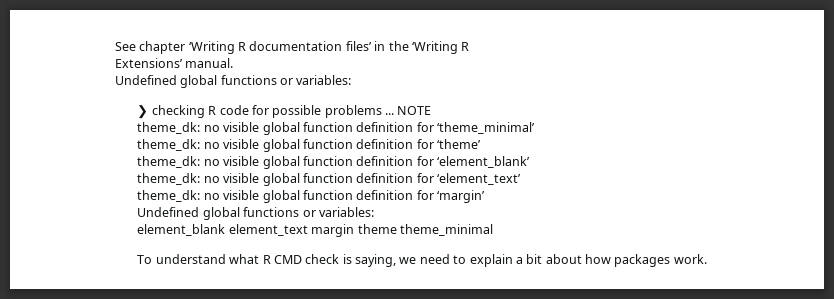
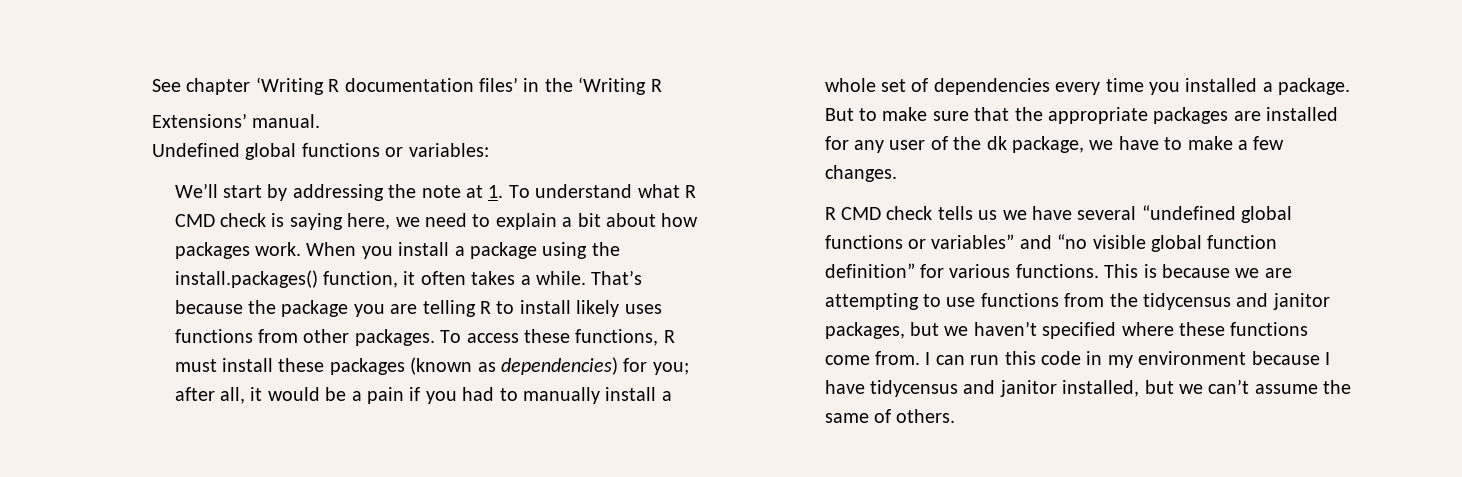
- ❯ checking R code for possible problems ... NOTE
- theme_dk: no visible global function definition for ‘theme_minimal’
- theme_dk: no visible global function definition for ‘theme’
- theme_dk: no visible global function definition for ‘element_blank’
- theme_dk: no visible global function definition for ‘element_text’
- theme_dk: no visible global function definition for ‘margin’
- Undefined global functions or variables:
- element_blank element_text margin theme theme_minimal
- To understand what R CMD check is saying, we need to explain a bit about how packages work.
+ We’ll start by addressing the note at 1. To understand what R CMD check is saying here, we need to explain a bit about how packages work.
+ When you install a package using the install.packages() function, it often takes a while. That’s because the package you are telling R to install likely uses functions from other packages. To access these functions, R must install these packages (known as dependencies) for you; after all, it would be a pain if you had to manually install a whole set of dependencies every time you installed a package. But to make sure that the appropriate packages are installed for any user of the dk package, we have to make a few changes.
+ R CMD check tells us we have several “undefined global functions or variables” and “no visible global function definition” for various functions. This is because we are attempting to use functions from the tidycensus and janitor packages, but we haven’t specified where these functions come from. I can run this code in my environment because I have tidycensus and janitor installed, but we can’t assume the same of others.

